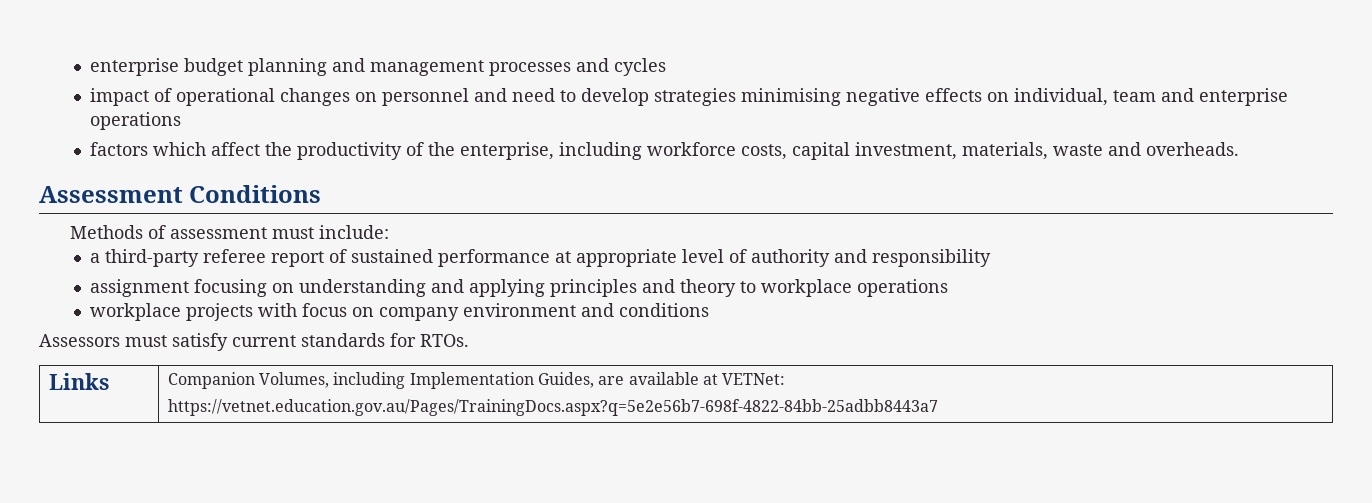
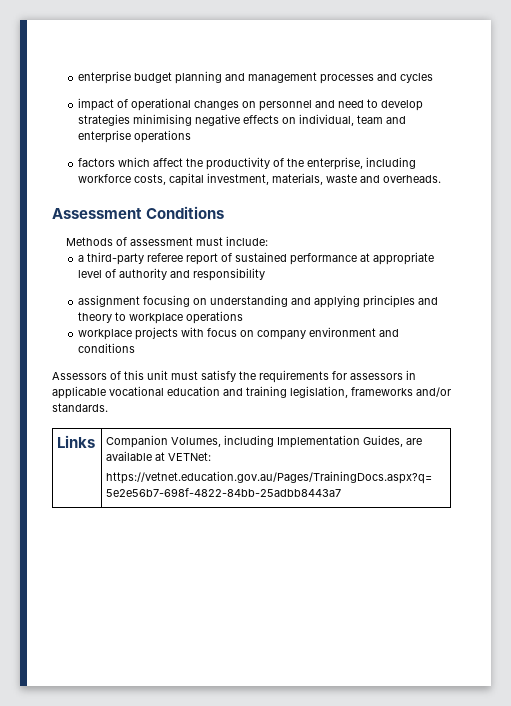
- Assessors must satisfy current standards for RTOs.
+ Assessors of this unit must satisfy the requirements for assessors in applicable vocational education and training legislation, frameworks and/or standards.

